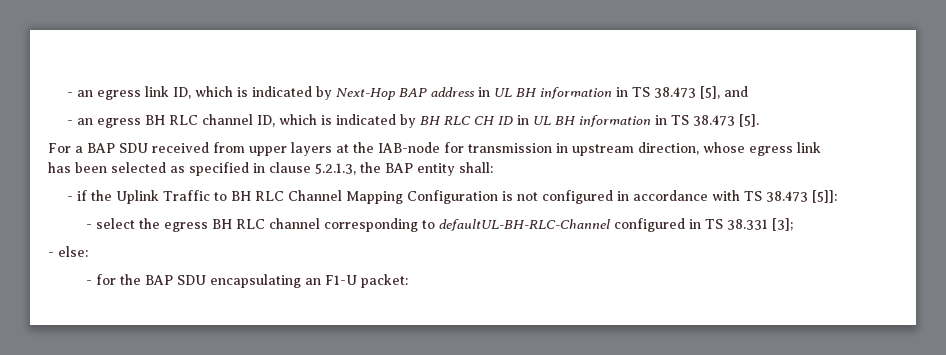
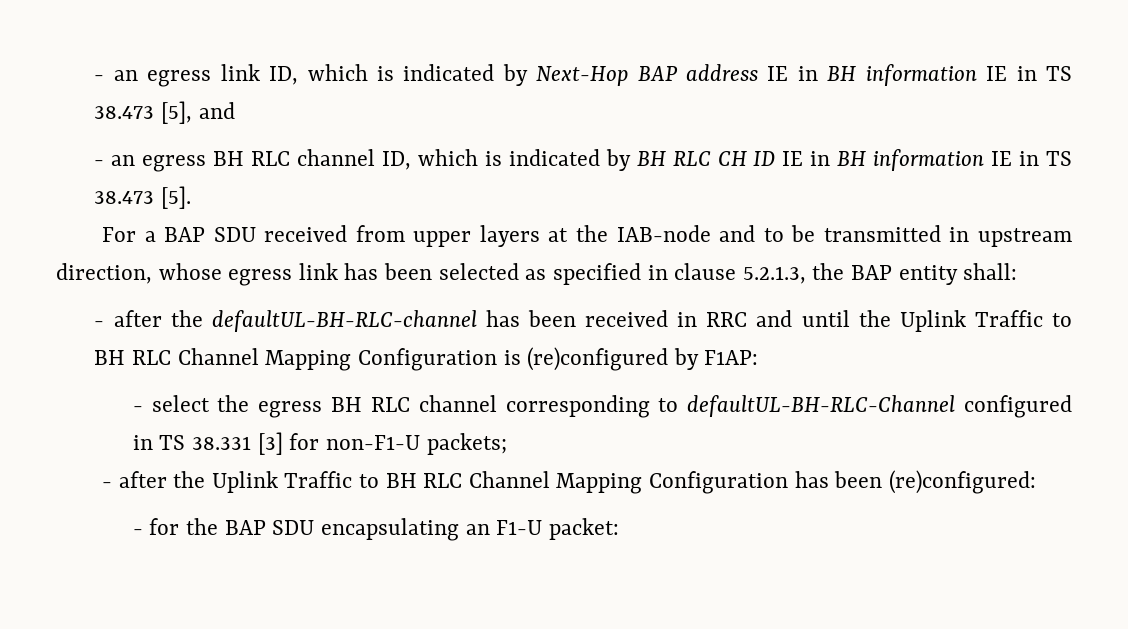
- - an egress link ID, which is indicated by Next-Hop BAP address in UL BH information in TS 38.473 [5], and
+ - an egress link ID, which is indicated by Next-Hop BAP address IE in BH information IE in TS 38.473 [5], and
- - an egress BH RLC channel ID, which is indicated by BH RLC CH ID in UL BH information in TS 38.473 [5].
+ - an egress BH RLC channel ID, which is indicated by BH RLC CH ID IE in BH information IE in TS 38.473 [5].
- For a BAP SDU received from upper layers at the IAB-node for transmission in upstream direction, whose egress link has been selected as specified in clause 5.2.1.3, the BAP entity shall:
+ For a BAP SDU received from upper layers at the IAB-node and to be transmitted in upstream direction, whose egress link has been selected as specified in clause 5.2.1.3, the BAP entity shall:
- - if the Uplink Traffic to BH RLC Channel Mapping Configuration is not configured in accordance with TS 38.473 [5]]:
+ - after the defaultUL-BH-RLC-channel has been received in RRC and until the Uplink Traffic to BH RLC Channel Mapping Configuration is (re)configured by F1AP:
- - select the egress BH RLC channel corresponding to defaultUL-BH-RLC-Channel configured in TS 38.331 [3];
- - else:
+ - select the egress BH RLC channel corresponding to defaultUL-BH-RLC-Channel configured in TS 38.331 [3] for non-F1-U packets;
+ - after the Uplink Traffic to BH RLC Channel Mapping Configuration has been (re)configured:

